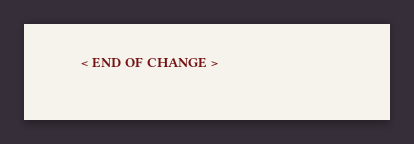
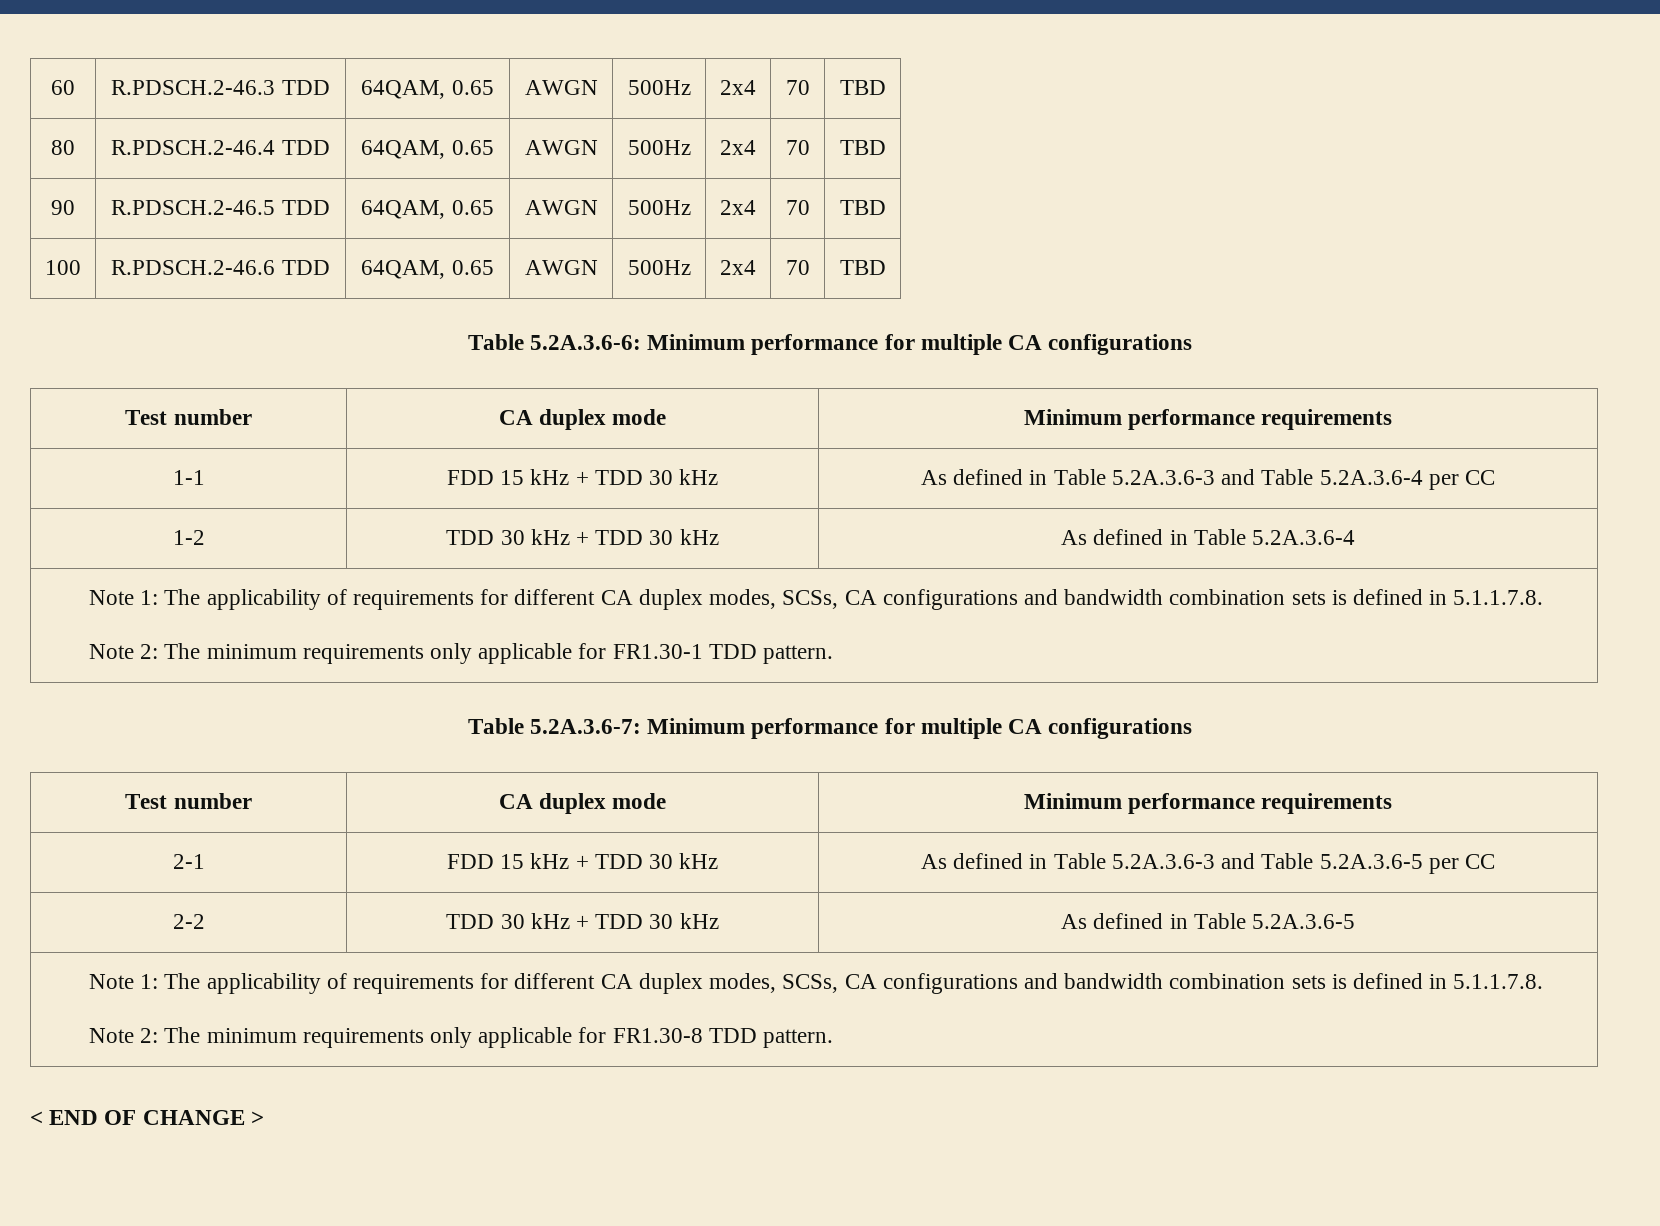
+ 60 | R.PDSCH.2-46.3 TDD | 64QAM, 0.65 | AWGN | 500Hz | 2x4 | 70 | TBD
+ 80 | R.PDSCH.2-46.4 TDD | 64QAM, 0.65 | AWGN | 500Hz | 2x4 | 70 | TBD
+ 90 | R.PDSCH.2-46.5 TDD | 64QAM, 0.65 | AWGN | 500Hz | 2x4 | 70 | TBD
+ 100 | R.PDSCH.2-46.6 TDD | 64QAM, 0.65 | AWGN | 500Hz | 2x4 | 70 | TBD
+ Table 5.2A.3.6-6: Minimum performance for multiple CA configurations
+ Test number | CA duplex mode | Minimum performance requirements
+ 1-1 | FDD 15 kHz + TDD 30 kHz | As defined in Table 5.2A.3.6-3 and Table 5.2A.3.6-4 per CC
+ 1-2 | TDD 30 kHz + TDD 30 kHz | As defined in Table 5.2A.3.6-4
+ Note 1: The applicability of requirements for different CA duplex modes, SCSs, CA configurations and bandwidth combination sets is defined in 5.1.1.7.8.
+ Note 2: The minimum requirements only applicable for FR1.30-1 TDD pattern.
+ Table 5.2A.3.6-7: Minimum performance for multiple CA configurations
+ Test number | CA duplex mode | Minimum performance requirements
+ 2-1 | FDD 15 kHz + TDD 30 kHz | As defined in Table 5.2A.3.6-3 and Table 5.2A.3.6-5 per CC
+ 2-2 | TDD 30 kHz + TDD 30 kHz | As defined in Table 5.2A.3.6-5
+ Note 1: The applicability of requirements for different CA duplex modes, SCSs, CA configurations and bandwidth combination sets is defined in 5.1.1.7.8.
+ Note 2: The minimum requirements only applicable for FR1.30-8 TDD pattern.

